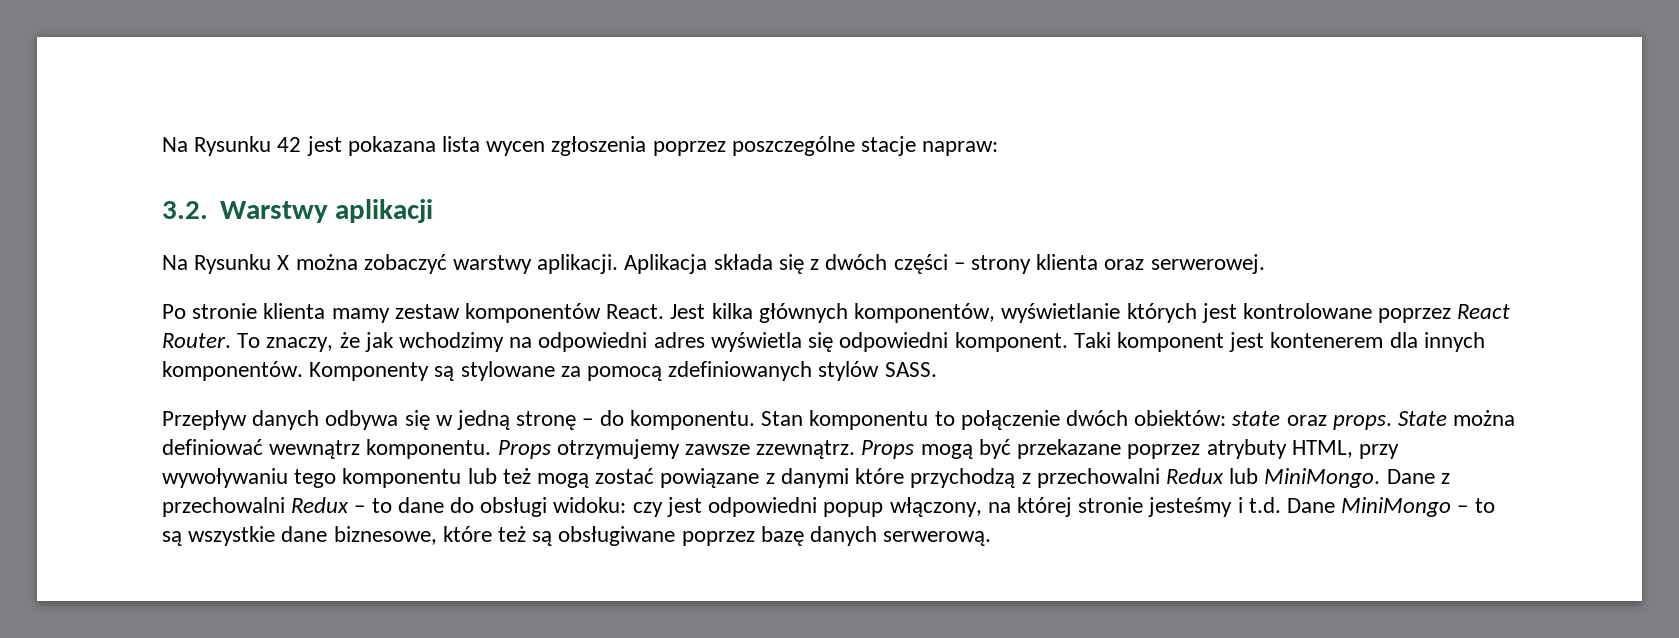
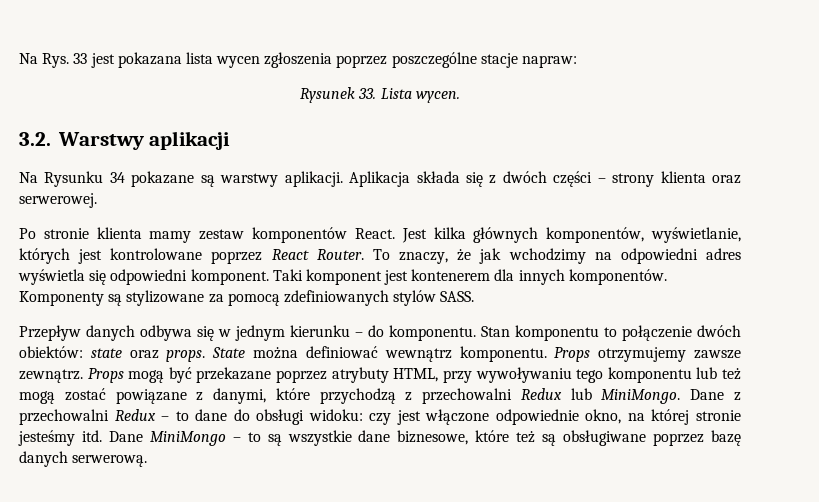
- Na Rysunku 42 jest pokazana lista wycen zgłoszenia poprzez poszczególne stacje napraw:
+ Na Rys. 33 jest pokazana lista wycen zgłoszenia poprzez poszczególne stacje napraw:
+ Rysunek 33. Lista wycen.
- Na Rysunku X można zobaczyć warstwy aplikacji.
+ Na Rysunku 34 pokazane są warstwy aplikacji.
- Jest kilka głównych komponentów, wyświetlanie których jest kontrolowane poprzez React Router.
+ Jest kilka głównych komponentów, wyświetlanie, których jest kontrolowane poprzez React Router.
- Komponenty są stylowane za pomocą zdefiniowanych stylów SASS.
+ Komponenty są stylizowane za pomocą zdefiniowanych stylów SASS.
- Przepływ danych odbywa się w jedną stronę – do komponentu.
+ Przepływ danych odbywa się w jednym kierunku – do komponentu.
- Props otrzymujemy zawsze zzewnątrz.
+ Props otrzymujemy zawsze zewnątrz.
- Props mogą być przekazane poprzez atrybuty HTML, przy wywoływaniu tego komponentu lub też mogą zostać powiązane z danymi które przychodzą z przechowalni Redux lub MiniMongo.
+ Props mogą być przekazane poprzez atrybuty HTML, przy wywoływaniu tego komponentu lub też mogą zostać powiązane z danymi, które przychodzą z przechowalni Redux lub MiniMongo.
- Dane z przechowalni Redux – to dane do obsługi widoku: czy jest odpowiedni popup włączony, na której stronie jesteśmy i t.d. Dane MiniMongo – to są wszystkie dane biznesowe, które też są obsługiwane poprzez bazę danych serwerową.
+ Dane z przechowalni Redux – to dane do obsługi widoku: czy jest włączone odpowiednie okno, na której stronie jesteśmy itd. Dane MiniMongo – to są wszystkie dane biznesowe, które też są obsługiwane poprzez bazę danych serwerową.

